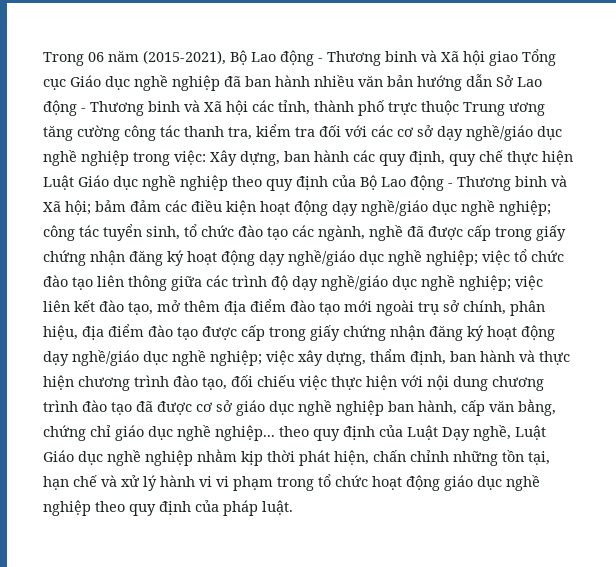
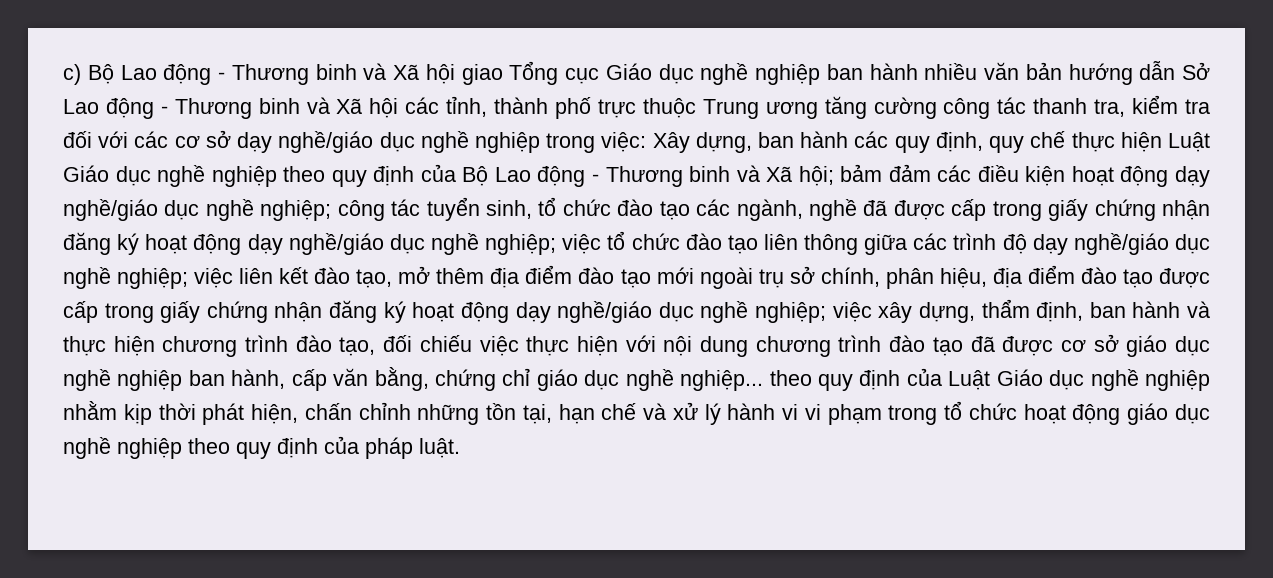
- Trong 06 năm (2015-2021), Bộ Lao động - Thương binh và Xã hội giao Tổng cục Giáo dục nghề nghiệp đã ban hành nhiều văn bản hướng dẫn Sở Lao động - Thương binh và Xã hội các tỉnh, thành phố trực thuộc Trung ương tăng cường công tác thanh tra, kiểm tra đối với các cơ sở dạy nghề/giáo dục nghề nghiệp trong việc:
+ c) Bộ Lao động - Thương binh và Xã hội giao Tổng cục Giáo dục nghề nghiệp ban hành nhiều văn bản hướng dẫn Sở Lao động - Thương binh và Xã hội các tỉnh, thành phố trực thuộc Trung ương tăng cường công tác thanh tra, kiểm tra đối với các cơ sở dạy nghề/giáo dục nghề nghiệp trong việc:
- việc xây dựng, thẩm định, ban hành và thực hiện chương trình đào tạo, đối chiếu việc thực hiện với nội dung chương trình đào tạo đã được cơ sở giáo dục nghề nghiệp ban hành, cấp văn bằng, chứng chỉ giáo dục nghề nghiệp... theo quy định của Luật Dạy nghề, Luật Giáo dục nghề nghiệp nhằm kịp thời phát hiện, chấn chỉnh những tồn tại, hạn chế và xử lý hành vi vi phạm trong tổ chức hoạt động giáo dục nghề nghiệp theo quy định của pháp luật.
+ việc xây dựng, thẩm định, ban hành và thực hiện chương trình đào tạo, đối chiếu việc thực hiện với nội dung chương trình đào tạo đã được cơ sở giáo dục nghề nghiệp ban hành, cấp văn bằng, chứng chỉ giáo dục nghề nghiệp... theo quy định của Luật Giáo dục nghề nghiệp nhằm kịp thời phát hiện, chấn chỉnh những tồn tại, hạn chế và xử lý hành vi vi phạm trong tổ chức hoạt động giáo dục nghề nghiệp theo quy định của pháp luật.

